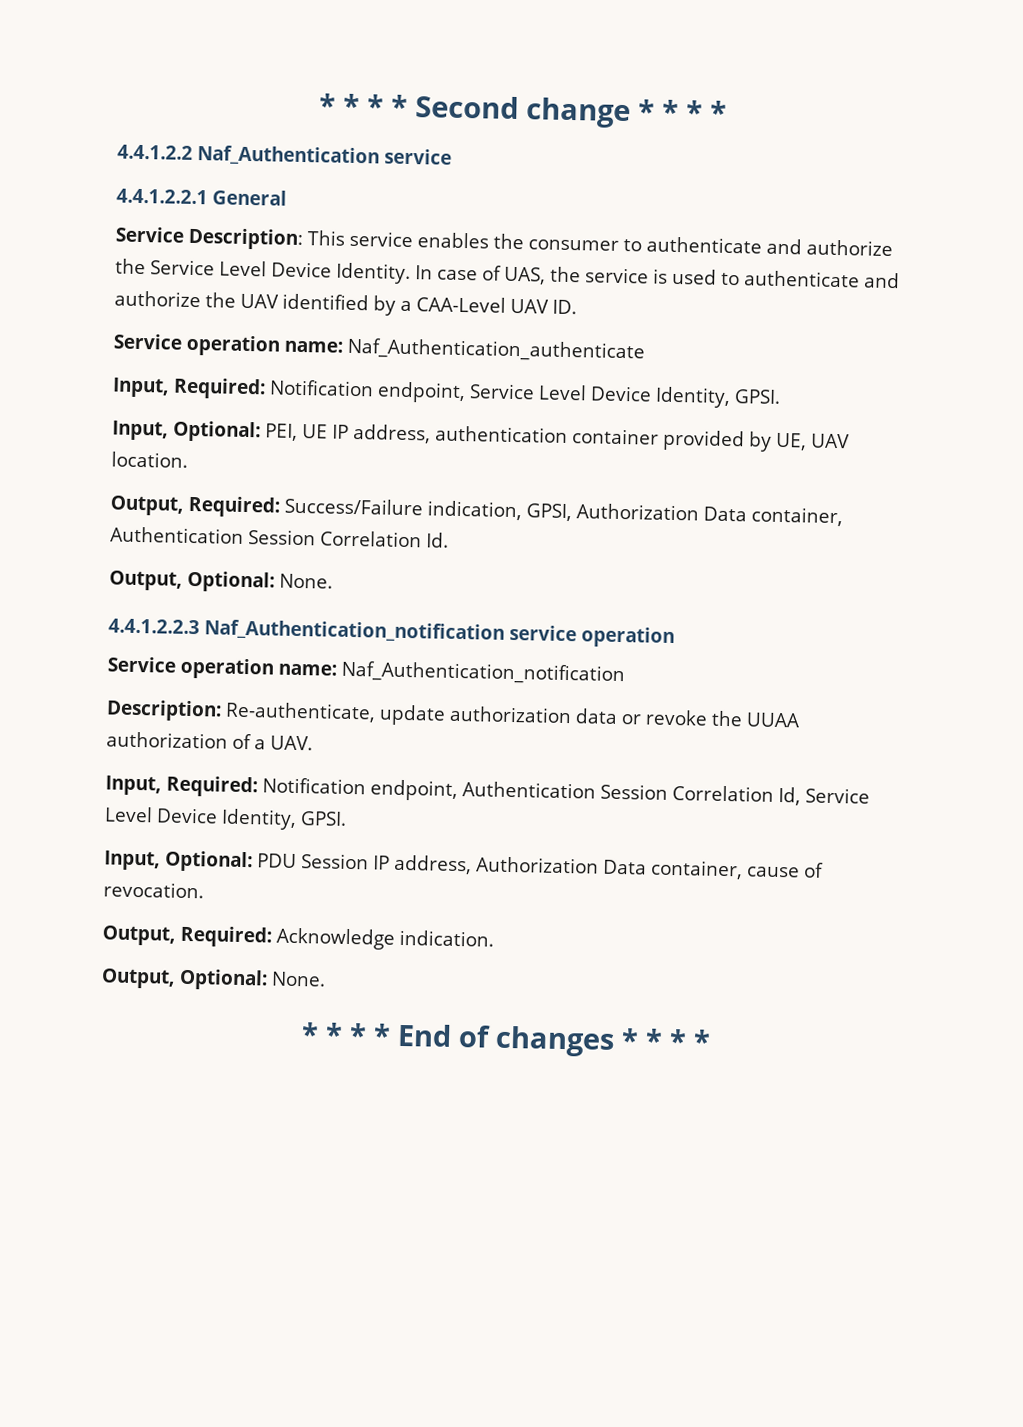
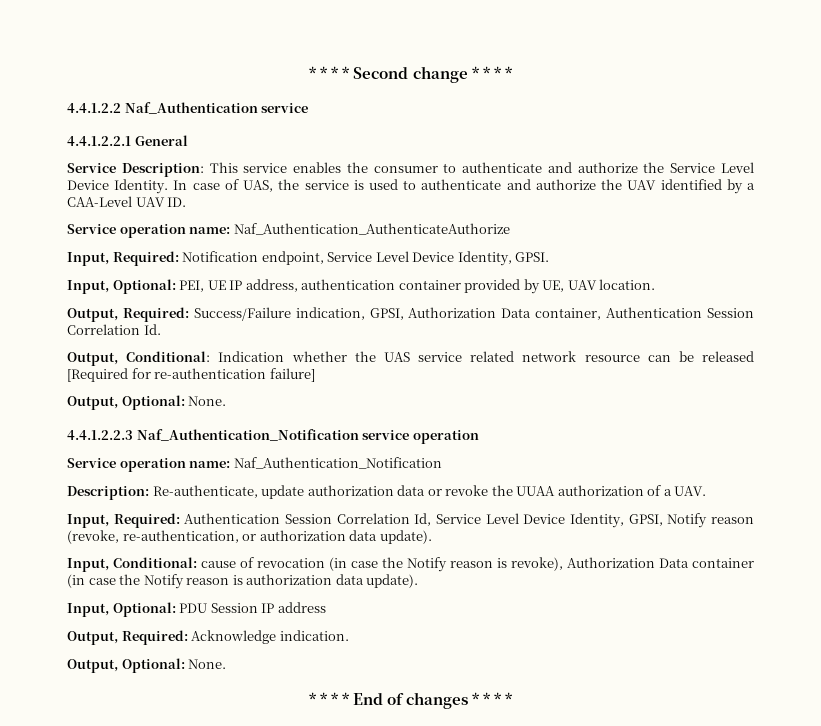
- Service operation name: Naf_Authentication_authenticate
+ Service operation name: Naf_Authentication_AuthenticateAuthorize
+ Output, Conditional: Indication whether the UAS service related network resource can be released [Required for re-authentication failure]
- 4.4.1.2.2.3 Naf_Authentication_notification service operation
+ 4.4.1.2.2.3 Naf_Authentication_Notification service operation
- Service operation name: Naf_Authentication_notification
+ Service operation name: Naf_Authentication_Notification
- Input, Required: Notification endpoint, Authentication Session Correlation Id, Service Level Device Identity, GPSI.
+ Input, Required: Authentication Session Correlation Id, Service Level Device Identity, GPSI, Notify reason (revoke, re-authentication, or authorization data update).
+ Input, Conditional: cause of revocation (in case the Notify reason is revoke), Authorization Data container (in case the Notify reason is authorization data update).
- Input, Optional: PDU Session IP address, Authorization Data container, cause of revocation.
+ Input, Optional: PDU Session IP address

